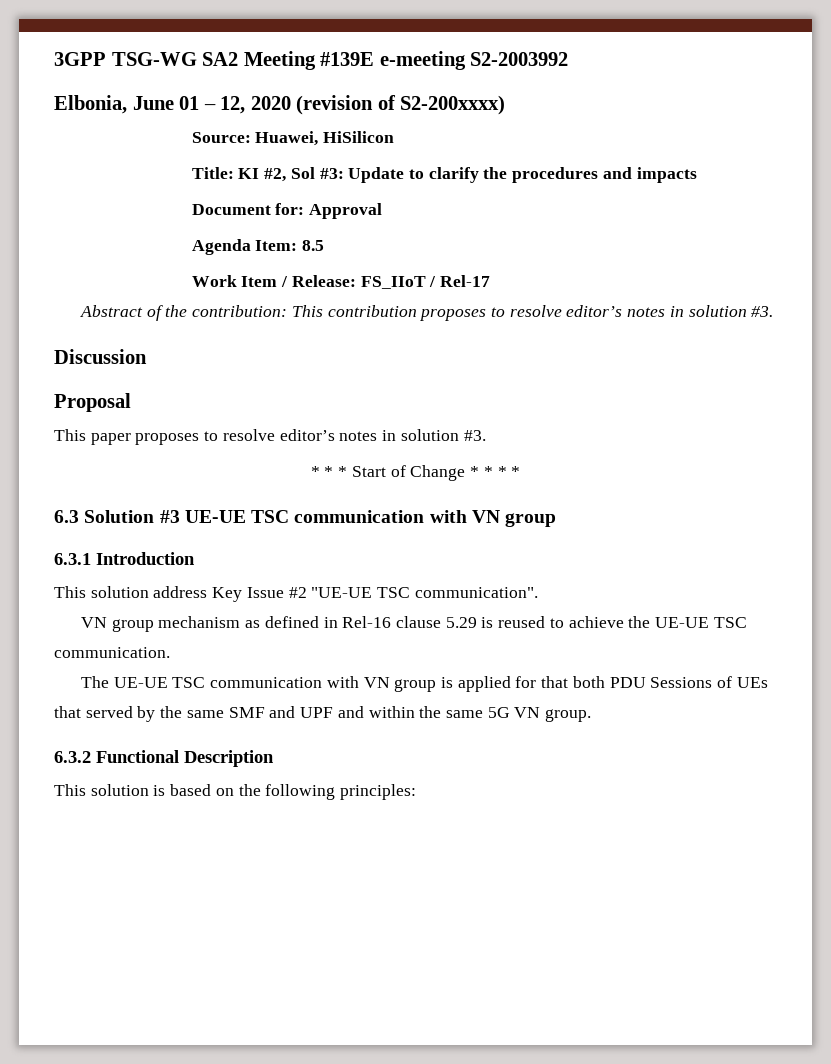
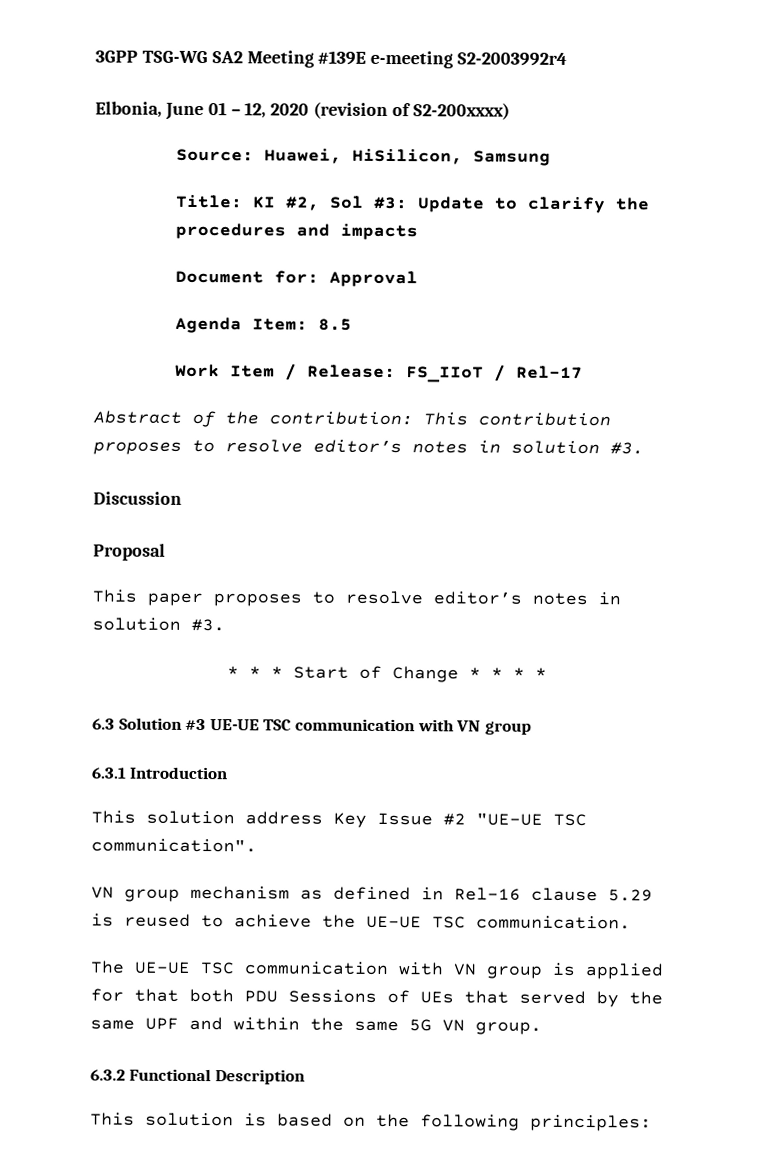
- 3GPP TSG-WG SA2 Meeting #139E e-meeting S2-2003992
+ 3GPP TSG-WG SA2 Meeting #139E e-meeting S2-2003992r4
- Source: Huawei, HiSilicon
+ Source: Huawei, HiSilicon, Samsung
- The UE-UE TSC communication with VN group is applied for that both PDU Sessions of UEs that served by the same SMF and UPF and within the same 5G VN group.
+ The UE-UE TSC communication with VN group is applied for that both PDU Sessions of UEs that served by the same UPF and within the same 5G VN group.

